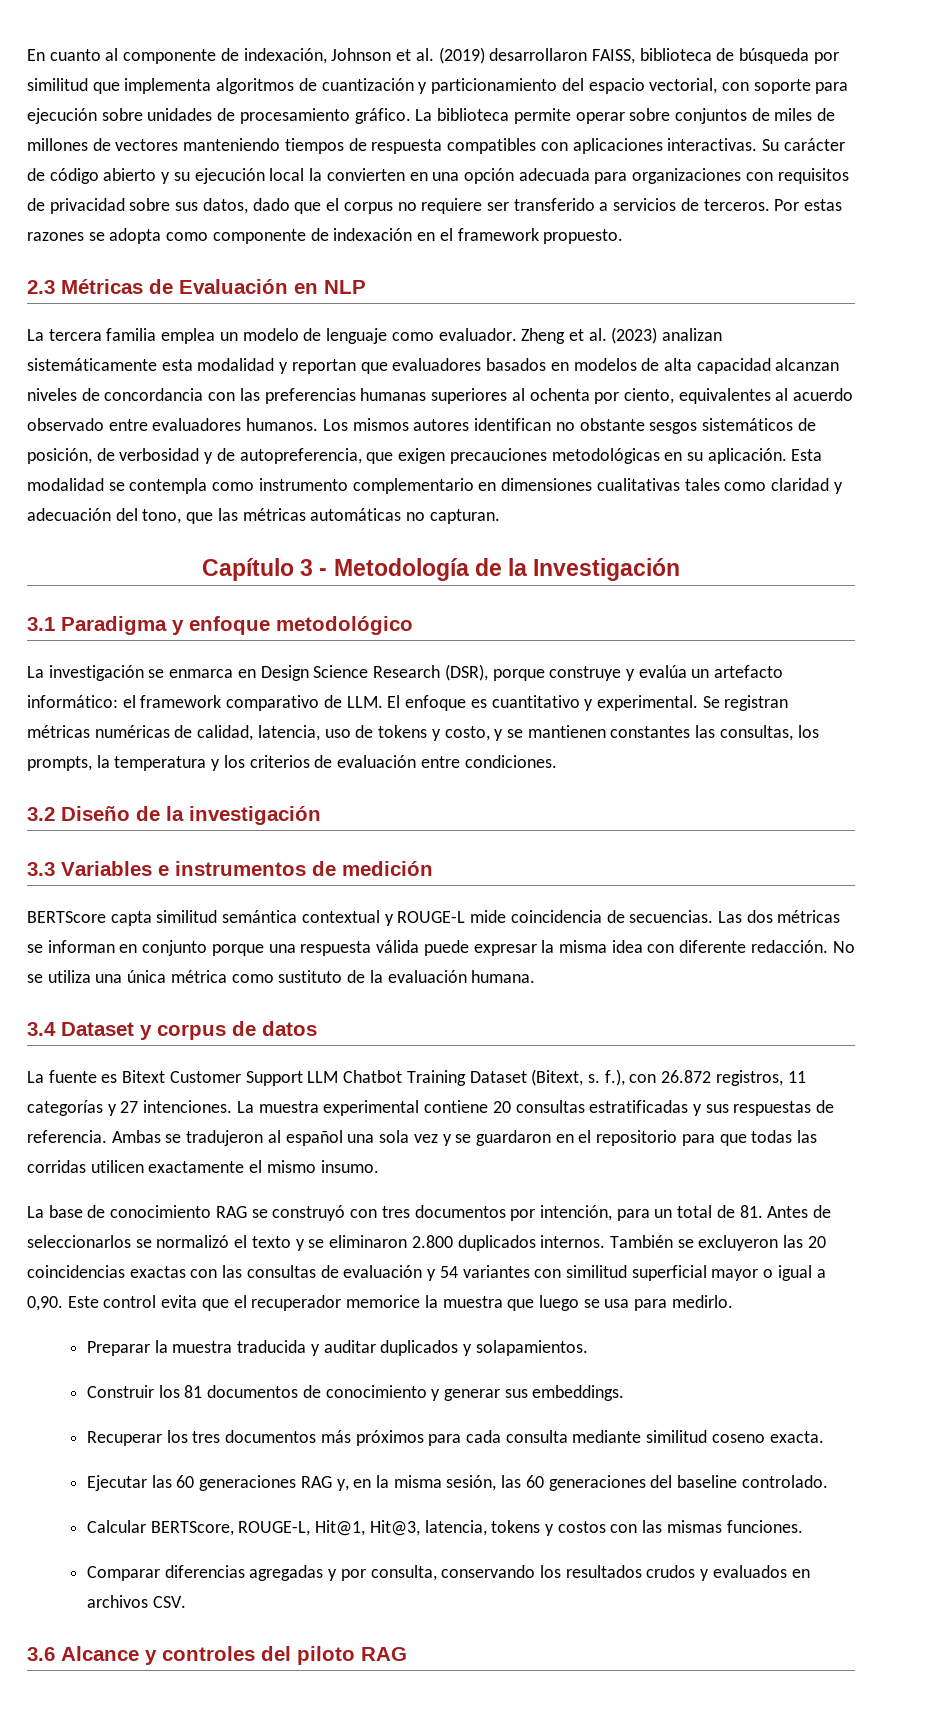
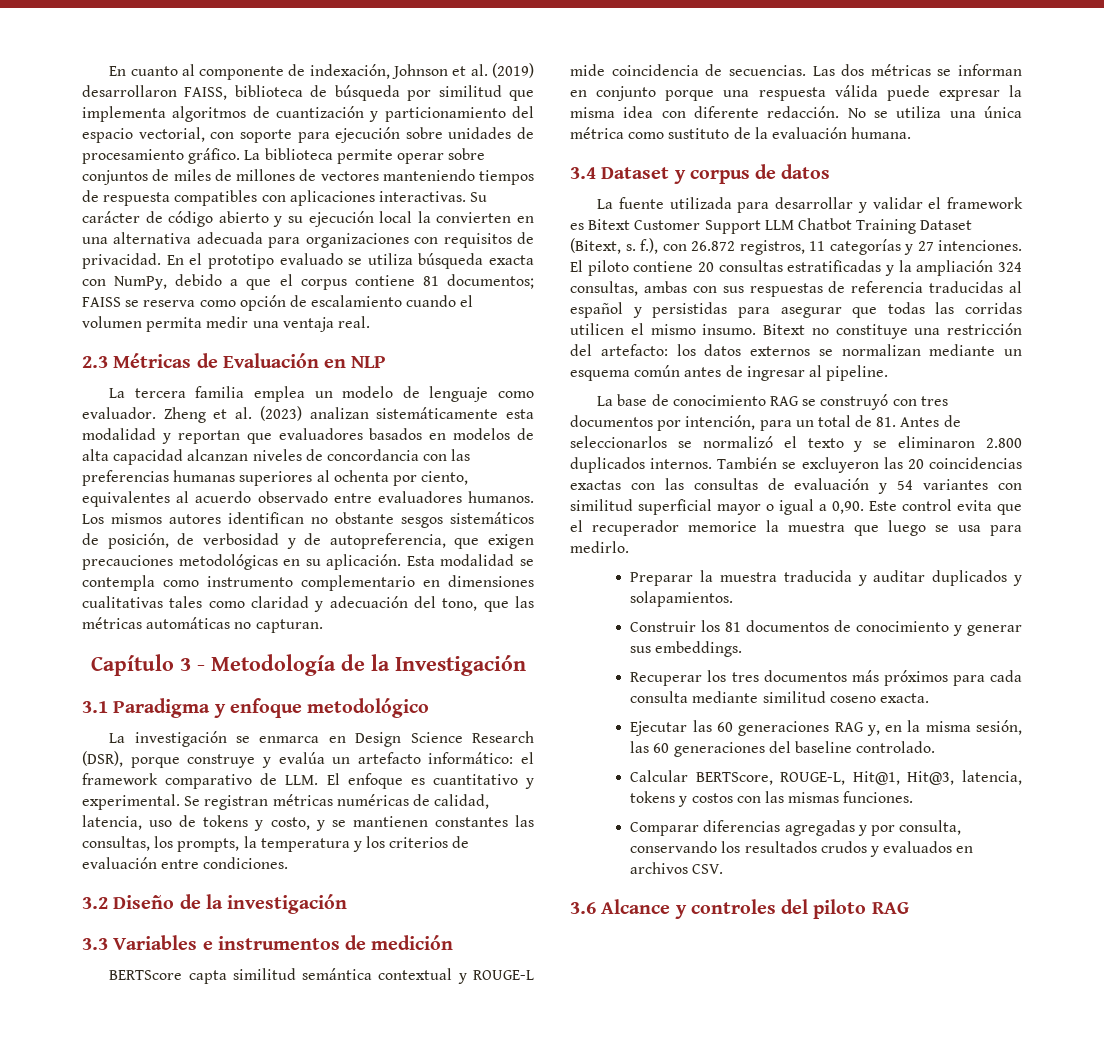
- Su carácter de código abierto y su ejecución local la convierten en una opción adecuada para organizaciones con requisitos de privacidad sobre sus datos, dado que el corpus no requiere ser transferido a servicios de terceros. Por estas razones se adopta como componente de indexación en el framework propuesto.
+ Su carácter de código abierto y su ejecución local la convierten en una alternativa adecuada para organizaciones con requisitos de privacidad. En el prototipo evaluado se utiliza búsqueda exacta con NumPy, debido a que el corpus contiene 81 documentos; FAISS se reserva como opción de escalamiento cuando el volumen permita medir una ventaja real.
- La fuente es Bitext Customer Support LLM Chatbot Training Dataset (Bitext, s. f.), con 26.872 registros, 11 categorías y 27 intenciones.
+ La fuente utilizada para desarrollar y validar el framework es Bitext Customer Support LLM Chatbot Training Dataset (Bitext, s. f.), con 26.872 registros, 11 categorías y 27 intenciones.
- La muestra experimental contiene 20 consultas estratificadas y sus respuestas de referencia. Ambas se tradujeron al español una sola vez y se guardaron en el repositorio para que todas las corridas utilicen exactamente el mismo insumo.
+ El piloto contiene 20 consultas estratificadas y la ampliación 324 consultas, ambas con sus respuestas de referencia traducidas al español y persistidas para asegurar que todas las corridas utilicen el mismo insumo. Bitext no constituye una restricción del artefacto: los datos externos se normalizan mediante un esquema común antes de ingresar al pipeline.

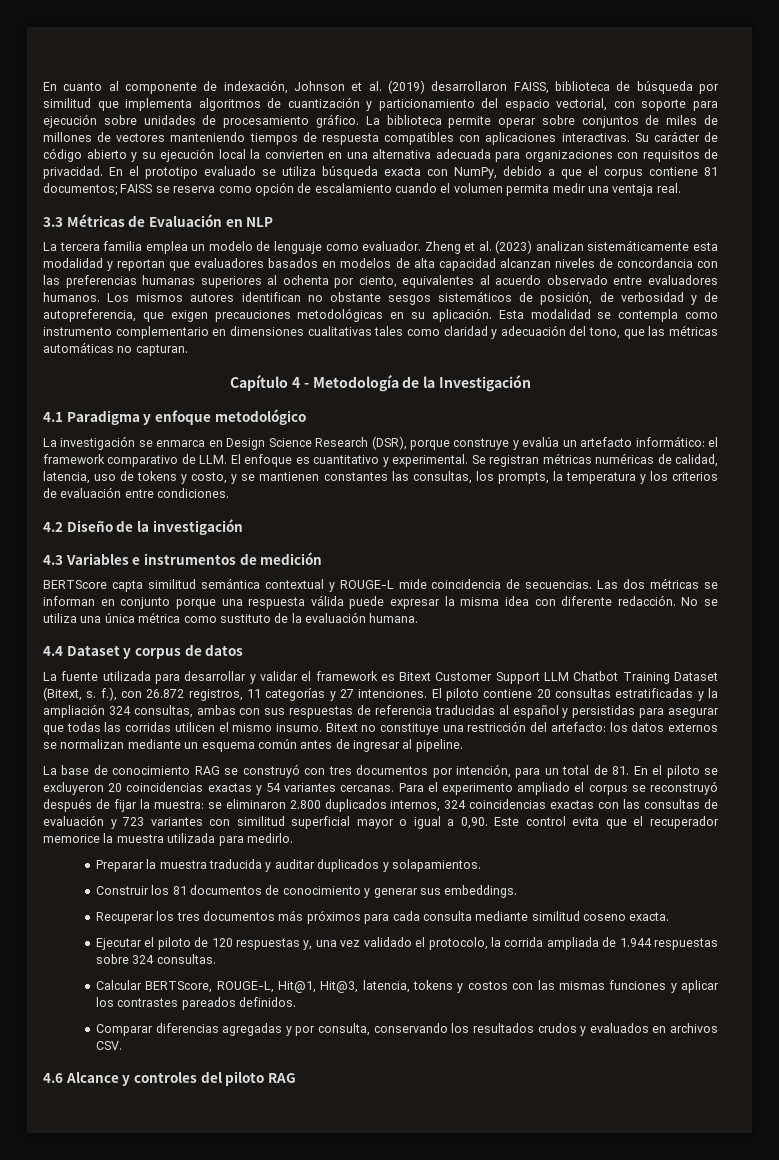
- 2.3 Métricas de Evaluación en NLP
+ 3.3 Métricas de Evaluación en NLP
- Capítulo 3 - Metodología de la Investigación
+ Capítulo 4 - Metodología de la Investigación
- 3.1 Paradigma y enfoque metodológico
+ 4.1 Paradigma y enfoque metodológico
- 3.2 Diseño de la investigación
+ 4.2 Diseño de la investigación
- 3.3 Variables e instrumentos de medición
+ 4.3 Variables e instrumentos de medición
- 3.4 Dataset y corpus de datos
+ 4.4 Dataset y corpus de datos
- La base de conocimiento RAG se construyó con tres documentos por intención, para un total de 81. Antes de seleccionarlos se normalizó el texto y se eliminaron 2.800 duplicados internos. También se excluyeron las 20 coincidencias exactas con las consultas de evaluación y 54 variantes con similitud superficial mayor o igual a 0,90.
+ La base de conocimiento RAG se construyó con tres documentos por intención, para un total de 81. En el piloto se excluyeron 20 coincidencias exactas y 54 variantes cercanas. Para el experimento ampliado el corpus se reconstruyó después de fijar la muestra: se eliminaron 2.800 duplicados internos, 324 coincidencias exactas con las consultas de evaluación y 723 variantes con similitud superficial mayor o igual a 0,90.
- Este control evita que el recuperador memorice la muestra que luego se usa para medirlo.
+ Este control evita que el recuperador memorice la muestra utilizada para medirlo.
- Ejecutar las 60 generaciones RAG y, en la misma sesión, las 60 generaciones del baseline controlado.
+ Ejecutar el piloto de 120 respuestas y, una vez validado el protocolo, la corrida ampliada de 1.944 respuestas sobre 324 consultas.
- Calcular BERTScore, ROUGE-L, Hit@1, Hit@3, latencia, tokens y costos con las mismas funciones.
+ Calcular BERTScore, ROUGE-L, Hit@1, Hit@3, latencia, tokens y costos con las mismas funciones y aplicar los contrastes pareados definidos.
- 3.6 Alcance y controles del piloto RAG
+ 4.6 Alcance y controles del piloto RAG

